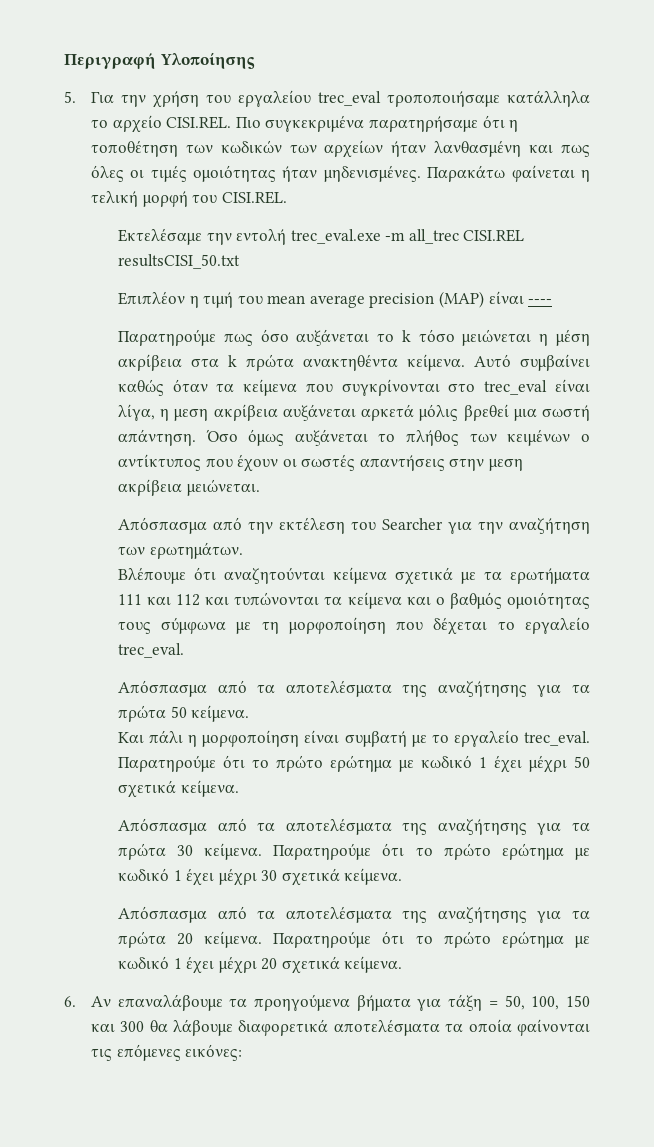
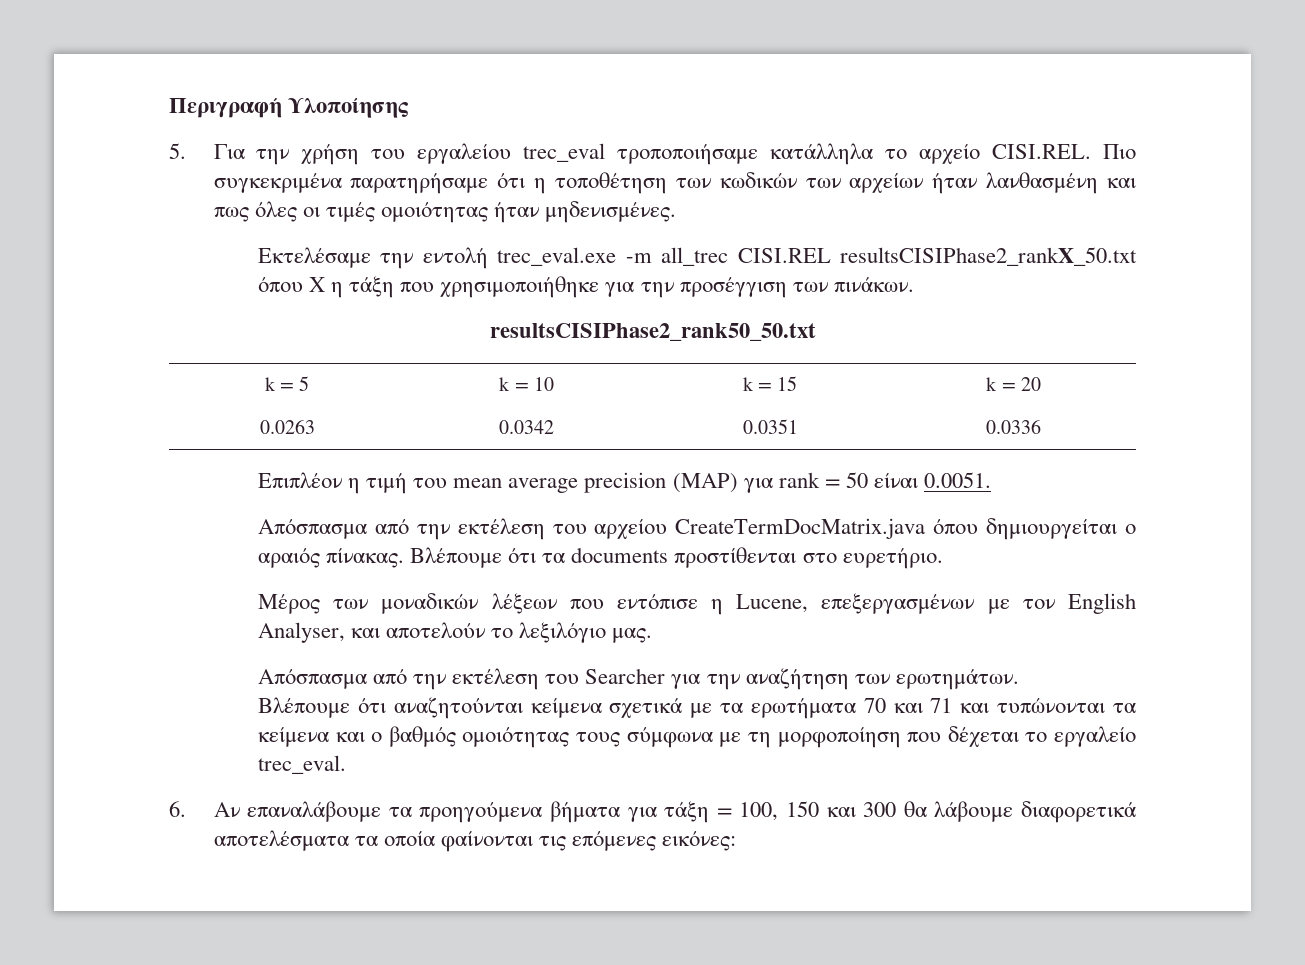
- Παρακάτω φαίνεται η τελική μορφή του CISI.REL.
- Εκτελέσαμε την εντολή trec_eval.exe -m all_trec CISI.REL resultsCISI_50.txt
+ Εκτελέσαμε την εντολή trec_eval.exe -m all_trec CISI.REL resultsCISIPhase2_rankX_50.txt όπου Χ η τάξη που χρησιμοποιήθηκε για την προσέγγιση των πινάκων.
+ resultsCISIPhase2_rank50_50.txt
+ k = 5 | k = 10 | k = 15 | k = 20
+ 0.0263 | 0.0342 | 0.0351 | 0.0336
- Επιπλέον η τιμή του mean average precision (MAP) είναι ----
- Παρατηρούμε πως όσο αυξάνεται το k τόσο μειώνεται η μέση ακρίβεια στα k πρώτα ανακτηθέντα κείμενα. Αυτό συμβαίνει καθώς όταν τα κείμενα που συγκρίνονται στο trec_eval είναι λίγα, η μεση ακρίβεια αυξάνεται αρκετά μόλις βρεθεί μια σωστή απάντηση. Όσο όμως αυξάνεται το πλήθος των κειμένων ο αντίκτυπος που έχουν οι σωστές απαντήσεις στην μεση ακρίβεια μειώνεται.
+ Επιπλέον η τιμή του mean average precision (MAP) για rank = 50 είναι 0.0051.
+ Απόσπασμα από την εκτέλεση του αρχείου CreateTermDocMatrix.java όπου δημιουργείται ο αραιός πίνακας. Βλέπουμε ότι τα documents προστίθενται στο ευρετήριο.
+ Μέρος των μοναδικών λέξεων που εντόπισε η Lucene, επεξεργασμένων με τον English Analyser, και αποτελούν το λεξιλόγιο μας.
- Βλέπουμε ότι αναζητούνται κείμενα σχετικά με τα ερωτήματα 111 και 112 και τυπώνονται τα κείμενα και ο βαθμός ομοιότητας τους σύμφωνα με τη μορφοποίηση που δέχεται το εργαλείο trec_eval.
+ Βλέπουμε ότι αναζητούνται κείμενα σχετικά με τα ερωτήματα 70 και 71 και τυπώνονται τα κείμενα και ο βαθμός ομοιότητας τους σύμφωνα με τη μορφοποίηση που δέχεται το εργαλείο trec_eval.
- Απόσπασμα από τα αποτελέσματα της αναζήτησης για τα πρώτα 50 κείμενα.
- Και πάλι η μορφοποίηση είναι συμβατή με το εργαλείο trec_eval. Παρατηρούμε ότι το πρώτο ερώτημα με κωδικό 1 έχει μέχρι 50 σχετικά κείμενα.
- Απόσπασμα από τα αποτελέσματα της αναζήτησης για τα πρώτα 30 κείμενα. Παρατηρούμε ότι το πρώτο ερώτημα με κωδικό 1 έχει μέχρι 30 σχετικά κείμενα.
- Απόσπασμα από τα αποτελέσματα της αναζήτησης για τα πρώτα 20 κείμενα. Παρατηρούμε ότι το πρώτο ερώτημα με κωδικό 1 έχει μέχρι 20 σχετικά κείμενα.
- 6. Αν επαναλάβουμε τα προηγούμενα βήματα για τάξη = 50, 100, 150 και 300 θα λάβουμε διαφορετικά αποτελέσματα τα οποία φαίνονται τις επόμενες εικόνες:
+ 6. Αν επαναλάβουμε τα προηγούμενα βήματα για τάξη = 100, 150 και 300 θα λάβουμε διαφορετικά αποτελέσματα τα οποία φαίνονται τις επόμενες εικόνες:

